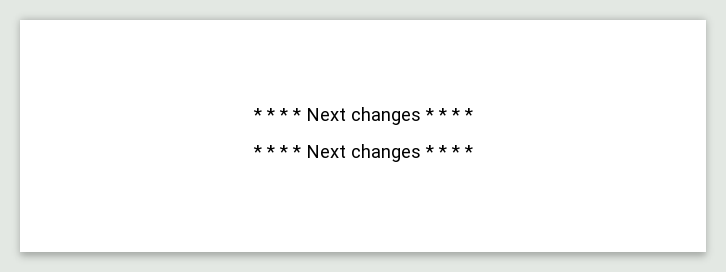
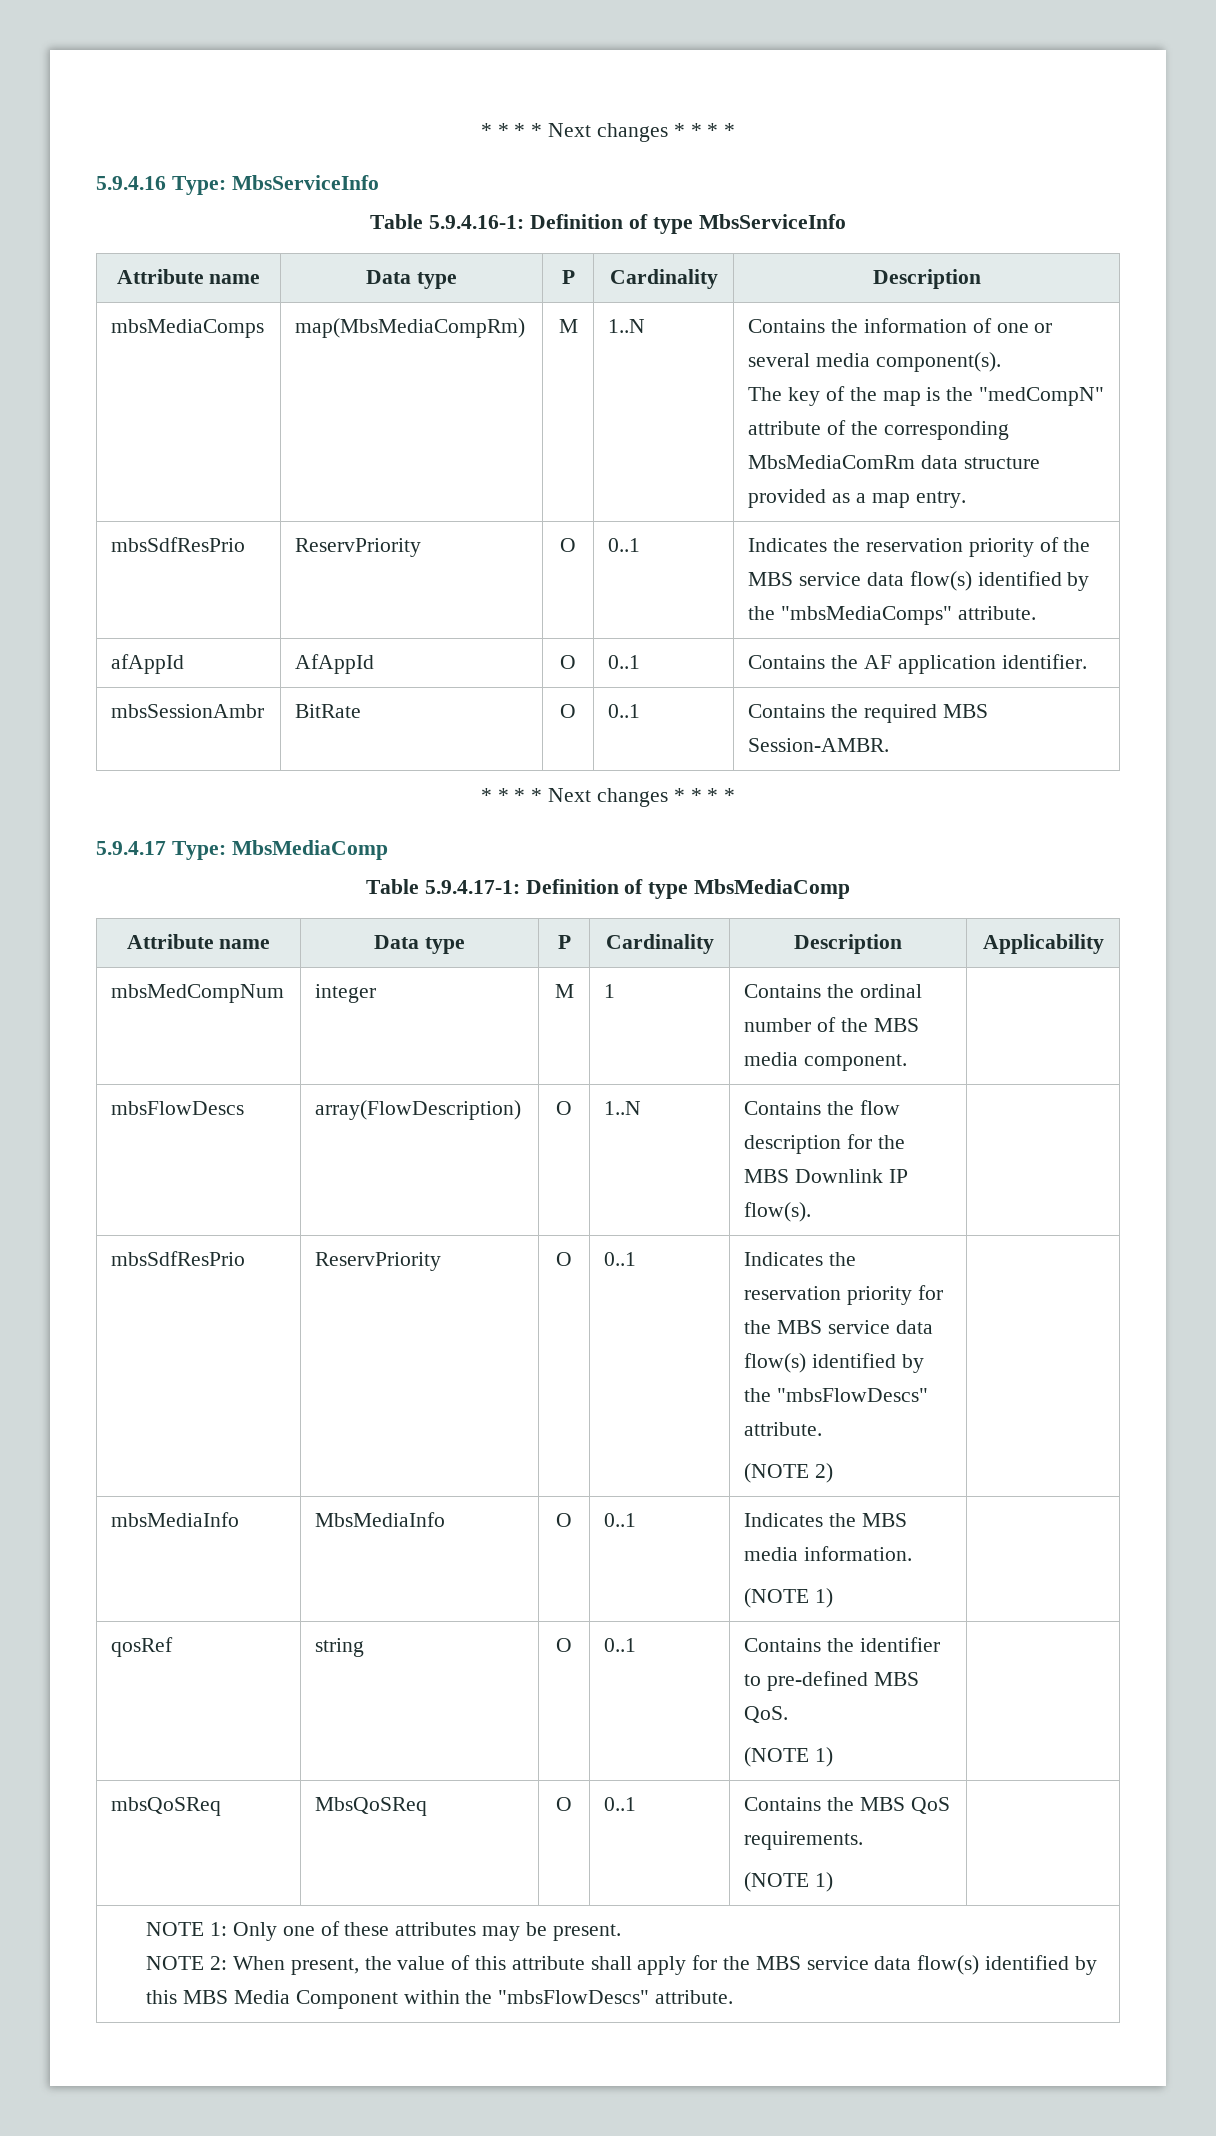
+ 5.9.4.16 Type: MbsServiceInfo
+ Table 5.9.4.16-1: Definition of type MbsServiceInfo
+ Attribute name | Data type | P | Cardinality | Description
+ mbsMediaComps | map(MbsMediaCompRm) | M | 1..N | Contains the information of one or several media component(s).
+ The key of the map is the "medCompN" attribute of the corresponding MbsMediaComRm data structure provided as a map entry.
+ mbsSdfResPrio | ReservPriority | O | 0..1 | Indicates the reservation priority of the MBS service data flow(s) identified by the "mbsMediaComps" attribute.
+ afAppId | AfAppId | O | 0..1 | Contains the AF application identifier.
+ mbsSessionAmbr | BitRate | O | 0..1 | Contains the required MBS Session-AMBR.
+ 5.9.4.17 Type: MbsMediaComp
+ Table 5.9.4.17-1: Definition of type MbsMediaComp
+ Attribute name | Data type | P | Cardinality | Description | Applicability
+ mbsMedCompNum | integer | M | 1 | Contains the ordinal number of the MBS media component. |
+ mbsFlowDescs | array(FlowDescription) | O | 1..N | Contains the flow description for the MBS Downlink IP flow(s). |
+ mbsSdfResPrio | ReservPriority | O | 0..1 | Indicates the reservation priority for the MBS service data flow(s) identified by the "mbsFlowDescs" attribute.
+ (NOTE 2) |
+ mbsMediaInfo | MbsMediaInfo | O | 0..1 | Indicates the MBS media information.
+ (NOTE 1) |
+ qosRef | string | O | 0..1 | Contains the identifier to pre-defined MBS QoS.
+ (NOTE 1) |
+ mbsQoSReq | MbsQoSReq | O | 0..1 | Contains the MBS QoS requirements.
+ (NOTE 1) |
+ NOTE 1: Only one of these attributes may be present.
+ NOTE 2: When present, the value of this attribute shall apply for the MBS service data flow(s) identified by this MBS Media Component within the "mbsFlowDescs" attribute.

